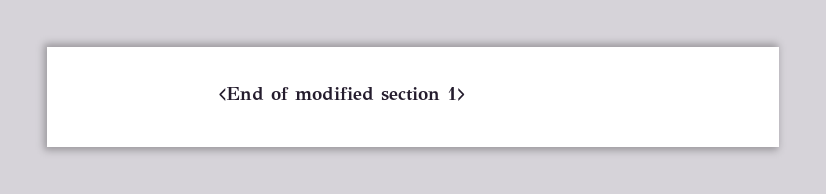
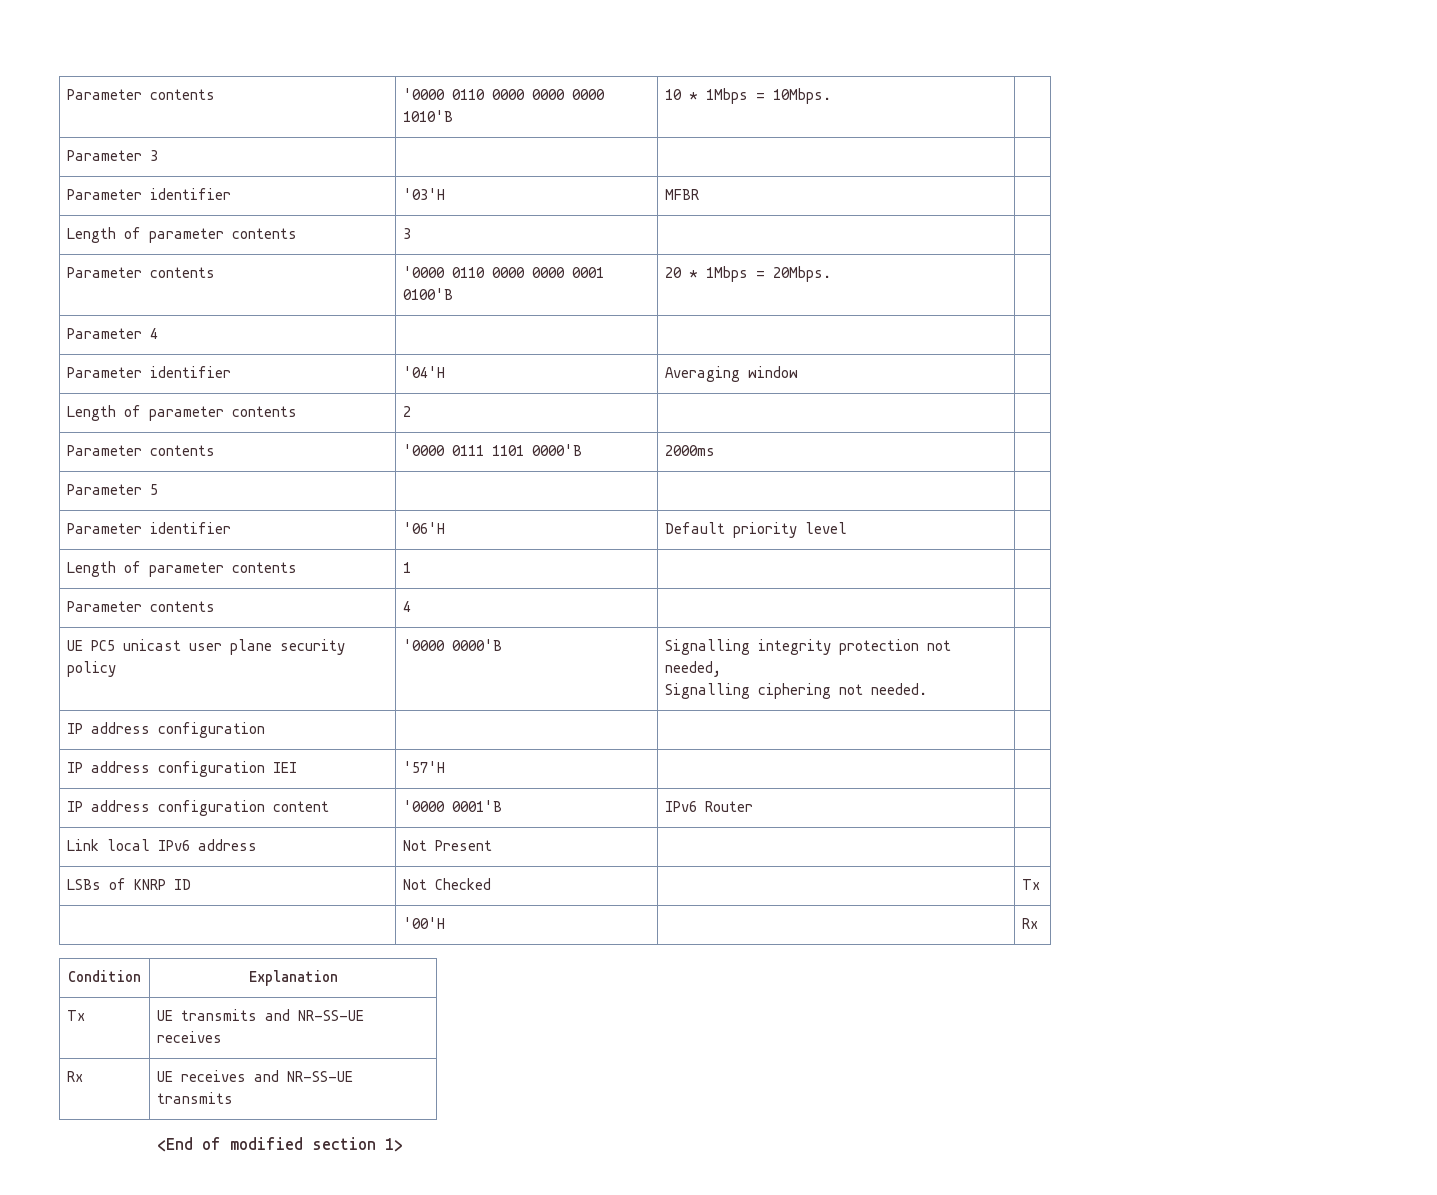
+ Parameter contents | '0000 0110 0000 0000 0000 1010'B | 10 * 1Mbps = 10Mbps. |
+ Parameter 3 | | |
+ Parameter identifier | '03'H | MFBR |
+ Length of parameter contents | 3 | |
+ Parameter contents | '0000 0110 0000 0000 0001 0100'B | 20 * 1Mbps = 20Mbps. |
+ Parameter 4 | | |
+ Parameter identifier | '04'H | Averaging window |
+ Length of parameter contents | 2 | |
+ Parameter contents | '0000 0111 1101 0000'B | 2000ms |
+ Parameter 5 | | |
+ Parameter identifier | '06'H | Default priority level |
+ Length of parameter contents | 1 | |
+ Parameter contents | 4 | |
+ UE PC5 unicast user plane security policy | '0000 0000'B | Signalling integrity protection not needed,
+ Signalling ciphering not needed. |
+ IP address configuration | | |
+ IP address configuration IEI | '57'H | |
+ IP address configuration content | '0000 0001'B | IPv6 Router |
+ Link local IPv6 address | Not Present | |
+ LSBs of KNRP ID | Not Checked | | Tx
+ | '00'H | | Rx
+ Condition | Explanation
+ Tx | UE transmits and NR-SS-UE receives
+ Rx | UE receives and NR-SS-UE transmits

